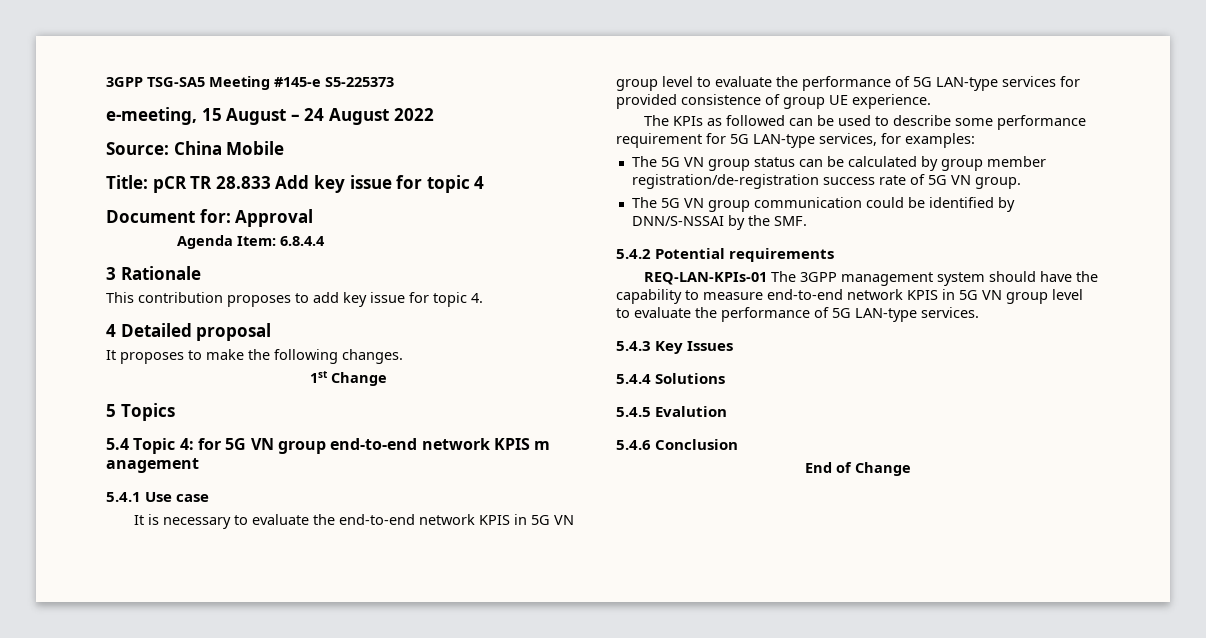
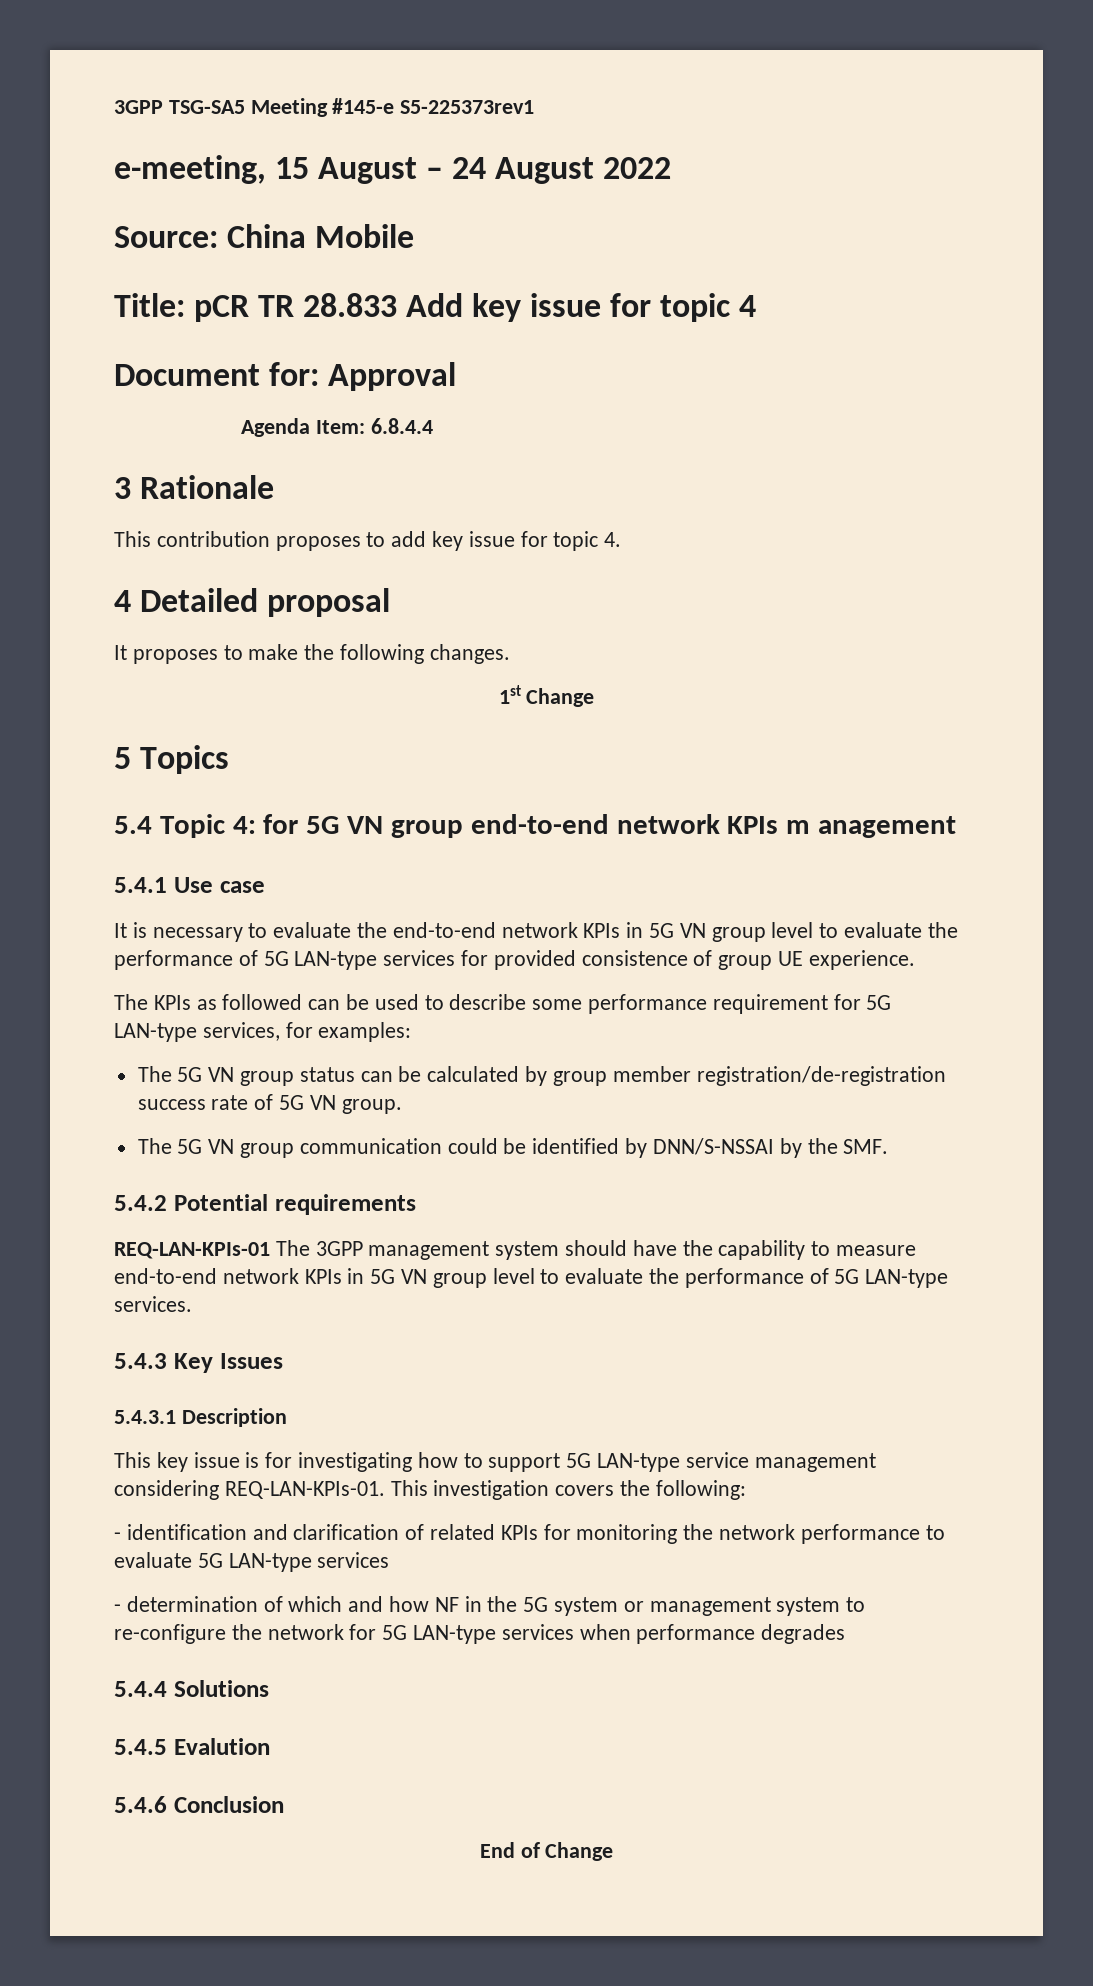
- 3GPP TSG-SA5 Meeting #145-e S5-225373
+ 3GPP TSG-SA5 Meeting #145-e S5-225373rev1
- 5.4 Topic 4: for 5G VN group end-to-end network KPIS m anagement
+ 5.4 Topic 4: for 5G VN group end-to-end network KPIs m anagement
- It is necessary to evaluate the end-to-end network KPIS in 5G VN group level to evaluate the performance of 5G LAN-type services for provided consistence of group UE experience.
+ It is necessary to evaluate the end-to-end network KPIs in 5G VN group level to evaluate the performance of 5G LAN-type services for provided consistence of group UE experience.
- REQ-LAN-KPIs-01 The 3GPP management system should have the capability to measure end-to-end network KPIS in 5G VN group level to evaluate the performance of 5G LAN-type services.
+ REQ-LAN-KPIs-01 The 3GPP management system should have the capability to measure end-to-end network KPIs in 5G VN group level to evaluate the performance of 5G LAN-type services.
+ 5.4.3.1 Description
+ This key issue is for investigating how to support 5G LAN-type service management considering REQ-LAN-KPIs-01. This investigation covers the following:
+ - identification and clarification of related KPIs for monitoring the network performance to evaluate 5G LAN-type services
+ - determination of which and how NF in the 5G system or management system to re-configure the network for 5G LAN-type services when performance degrades

